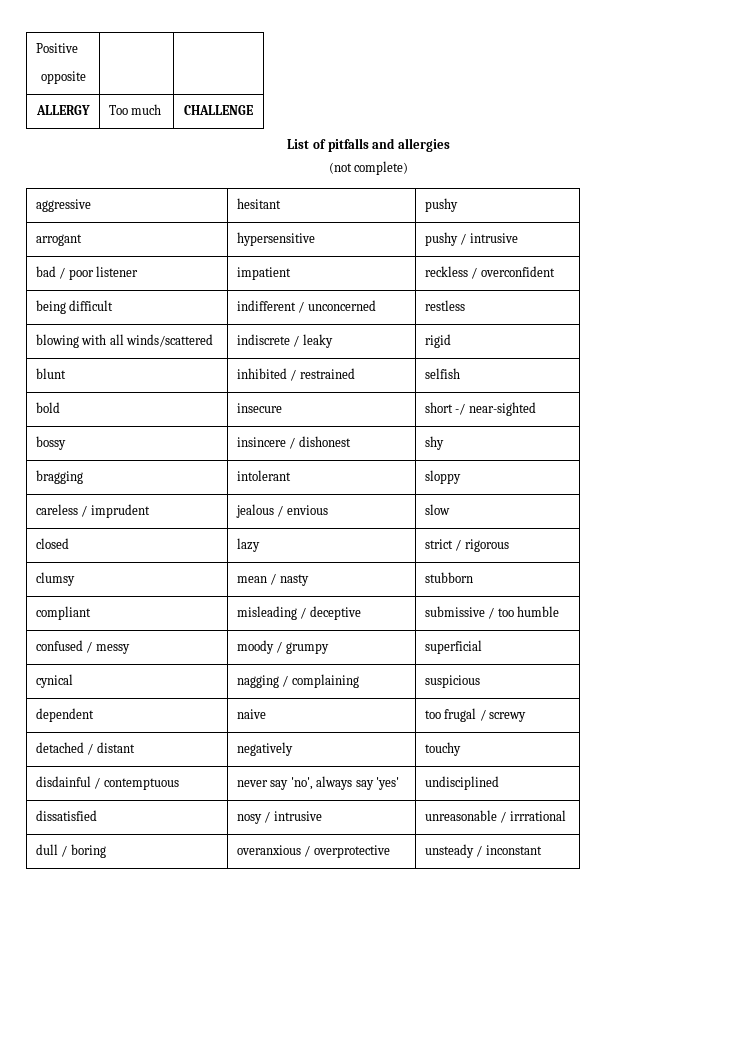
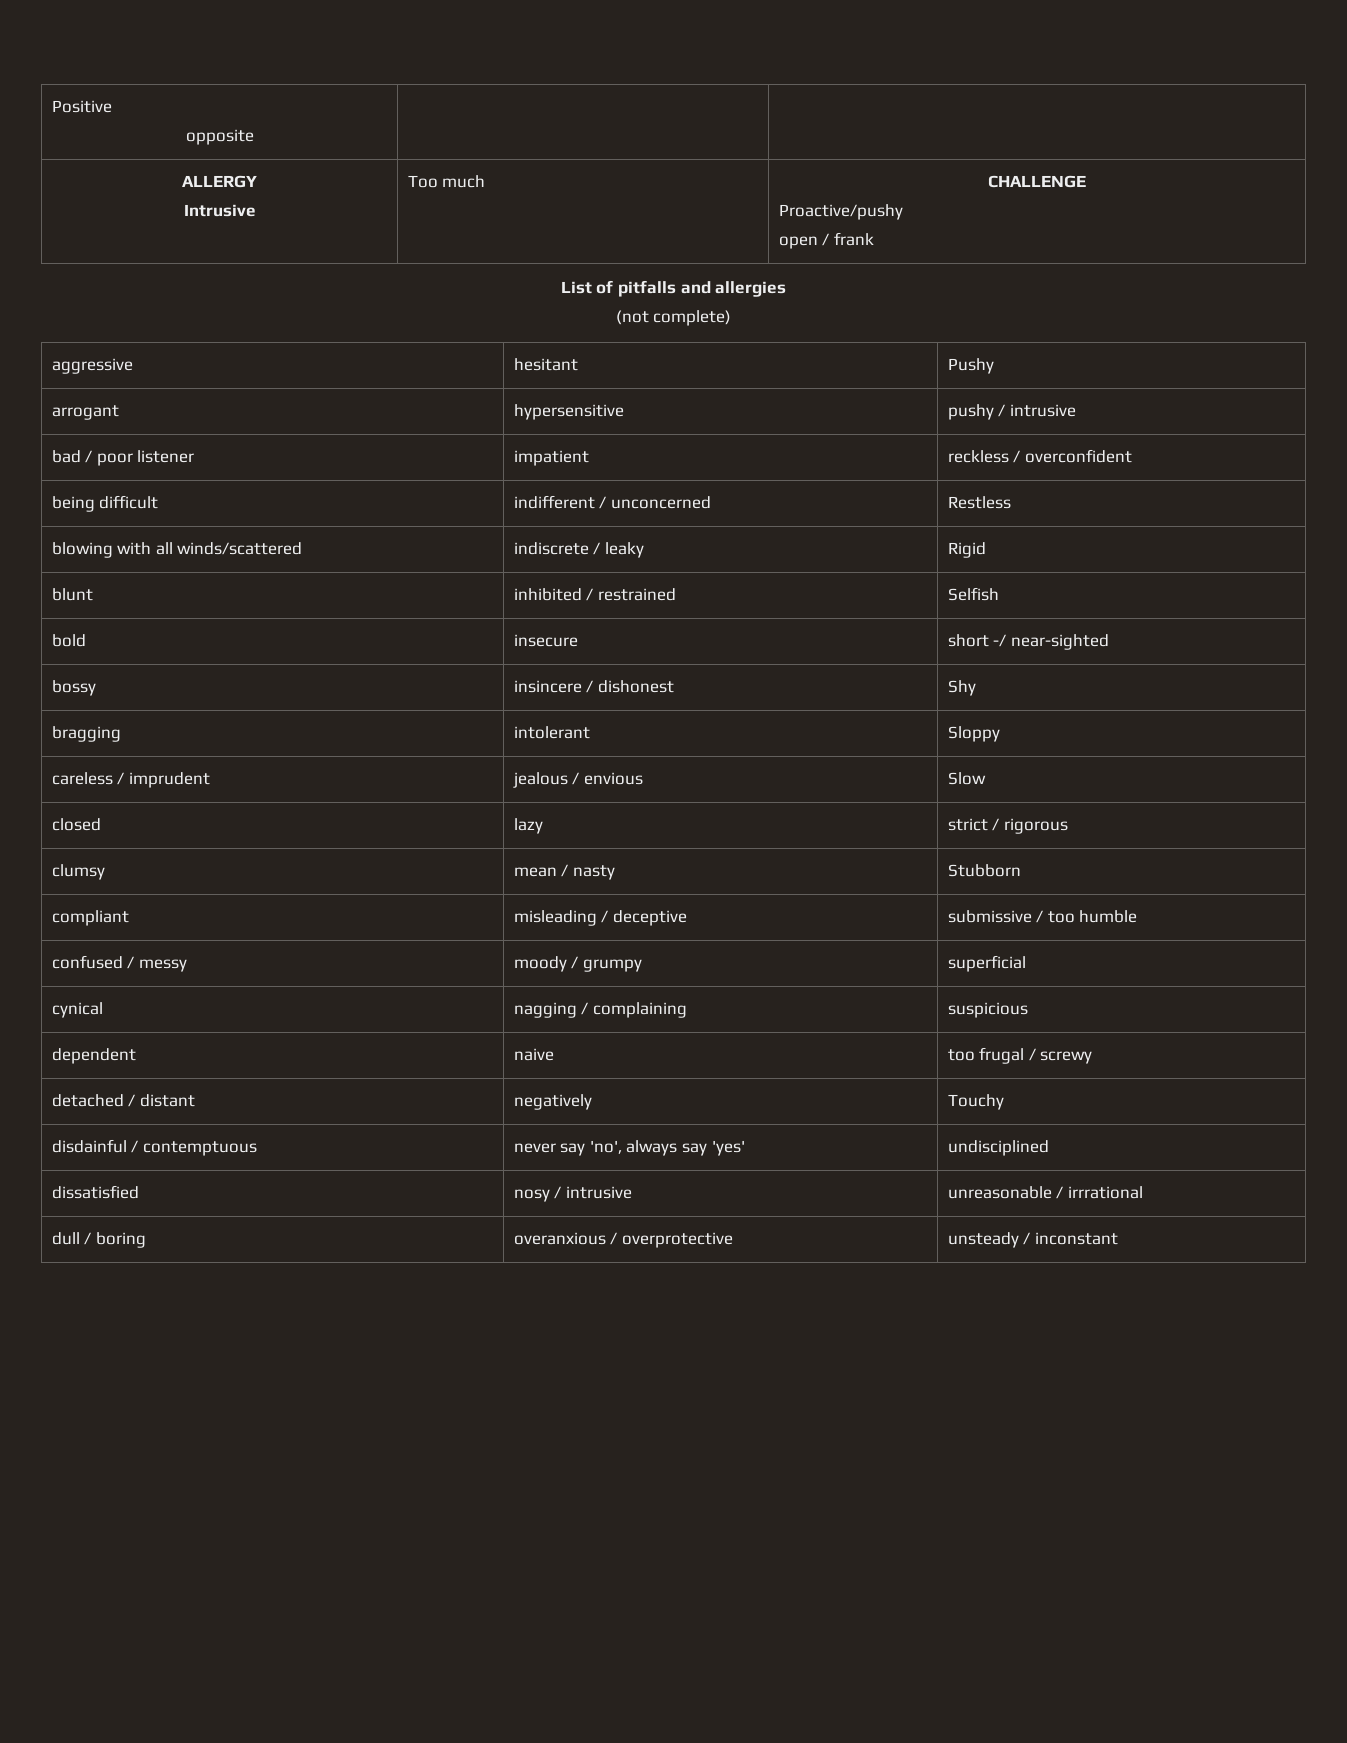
- ALLERGY | Too much | CHALLENGE
+ ALLERGY
+ Intrusive | Too much | CHALLENGE
+ Proactive/pushy
+ open / frank
- aggressive | hesitant | pushy
+ aggressive | hesitant | Pushy
- being difficult | indifferent / unconcerned | restless
+ being difficult | indifferent / unconcerned | Restless
- blowing with all winds/scattered | indiscrete / leaky | rigid
+ blowing with all winds/scattered | indiscrete / leaky | Rigid
- blunt | inhibited / restrained | selfish
+ blunt | inhibited / restrained | Selfish
- bossy | insincere / dishonest | shy
+ bossy | insincere / dishonest | Shy
- bragging | intolerant | sloppy
+ bragging | intolerant | Sloppy
- careless / imprudent | jealous / envious | slow
+ careless / imprudent | jealous / envious | Slow
- clumsy | mean / nasty | stubborn
+ clumsy | mean / nasty | Stubborn
- detached / distant | negatively | touchy
+ detached / distant | negatively | Touchy

